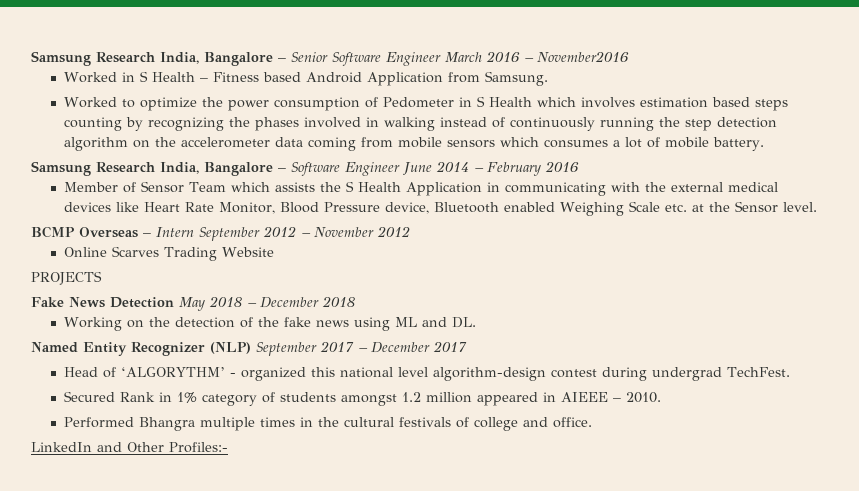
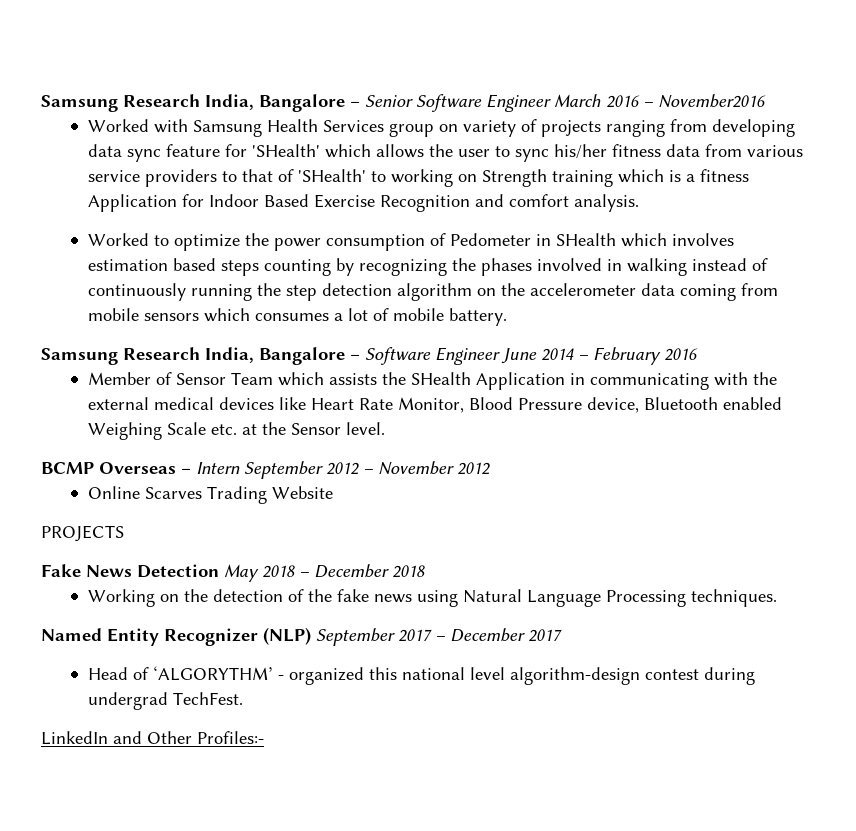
- Worked in S Health – Fitness based Android Application from Samsung.
+ Worked with Samsung Health Services group on variety of projects ranging from developing data sync feature for 'SHealth' which allows the user to sync his/her fitness data from various service providers to that of 'SHealth' to working on Strength training which is a fitness Application for Indoor Based Exercise Recognition and comfort analysis.
- Worked to optimize the power consumption of Pedometer in S Health which involves estimation based steps counting by recognizing the phases involved in walking instead of continuously running the step detection algorithm on the accelerometer data coming from mobile sensors which consumes a lot of mobile battery.
+ Worked to optimize the power consumption of Pedometer in SHealth which involves estimation based steps counting by recognizing the phases involved in walking instead of continuously running the step detection algorithm on the accelerometer data coming from mobile sensors which consumes a lot of mobile battery.
- Member of Sensor Team which assists the S Health Application in communicating with the external medical devices like Heart Rate Monitor, Blood Pressure device, Bluetooth enabled Weighing Scale etc. at the Sensor level.
+ Member of Sensor Team which assists the SHealth Application in communicating with the external medical devices like Heart Rate Monitor, Blood Pressure device, Bluetooth enabled Weighing Scale etc. at the Sensor level.
- Working on the detection of the fake news using ML and DL.
+ Working on the detection of the fake news using Natural Language Processing techniques.
- Secured Rank in 1% category of students amongst 1.2 million appeared in AIEEE – 2010.
- Performed Bhangra multiple times in the cultural festivals of college and office.

